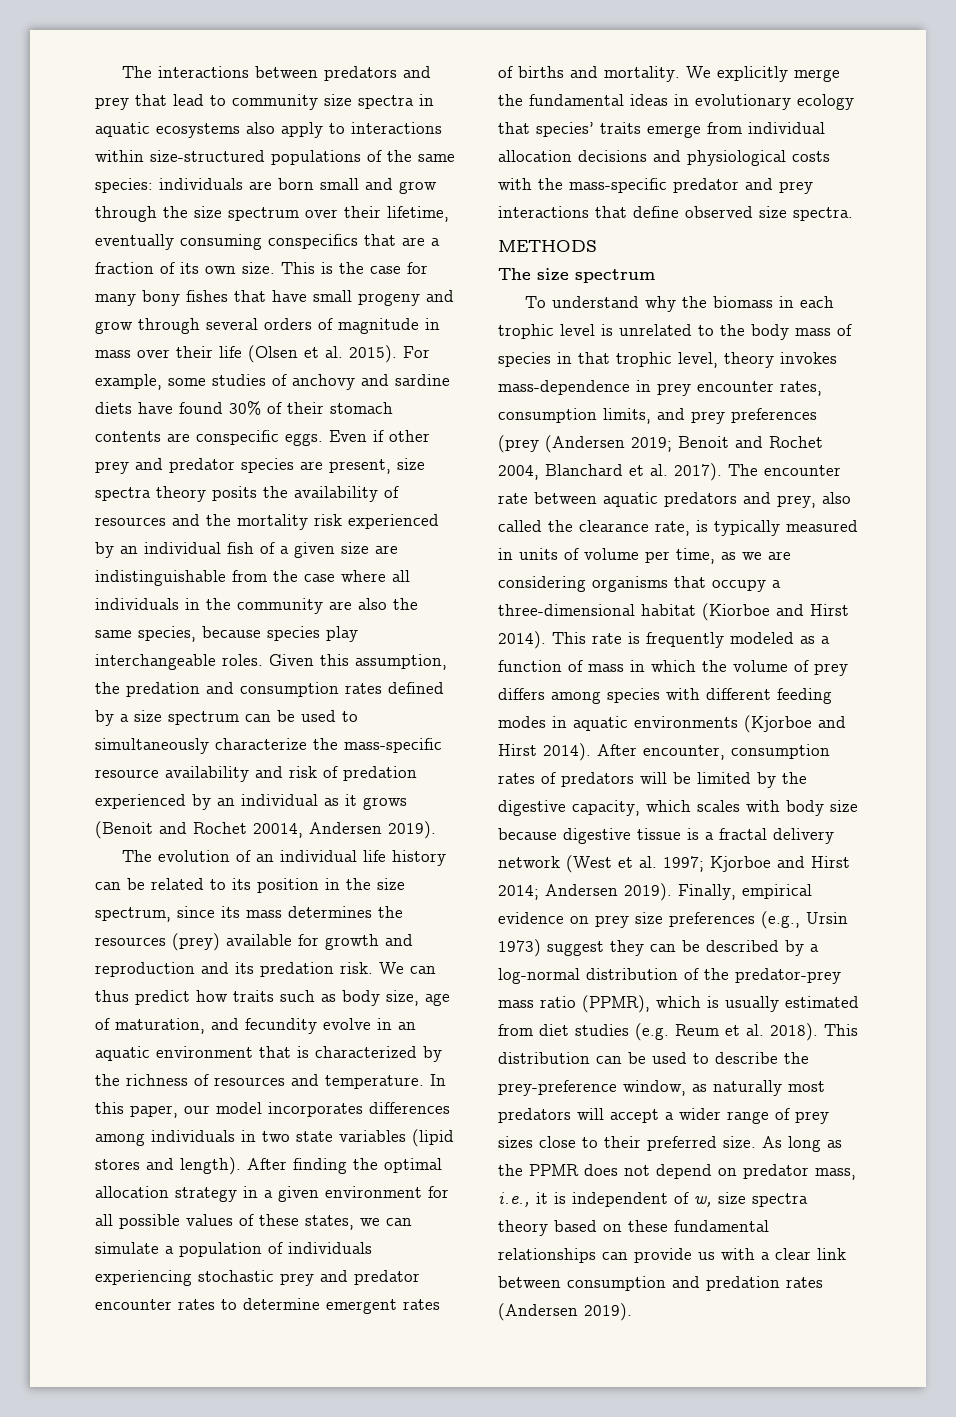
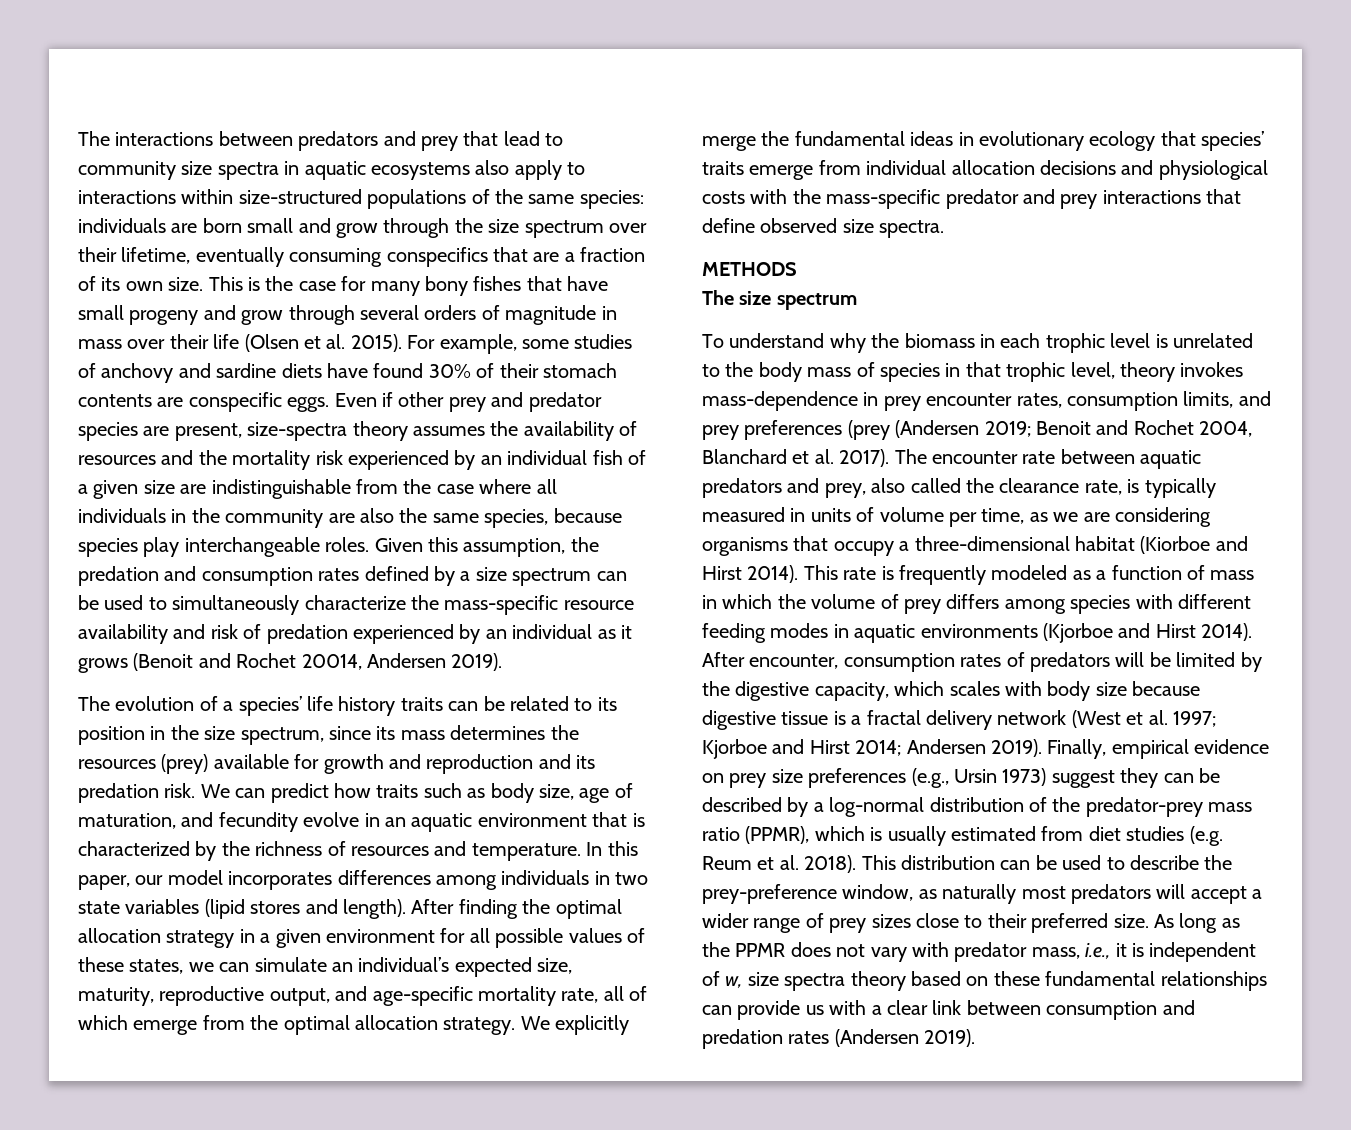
- Even if other prey and predator species are present, size spectra theory posits the availability of resources and the mortality risk experienced by an individual fish of a given size are indistinguishable from the case where all individuals in the community are also the same species, because species play interchangeable roles.
+ Even if other prey and predator species are present, size-spectra theory assumes the availability of resources and the mortality risk experienced by an individual fish of a given size are indistinguishable from the case where all individuals in the community are also the same species, because species play interchangeable roles.
- The evolution of an individual life history can be related to its position in the size spectrum, since its mass determines the resources (prey) available for growth and reproduction and its predation risk.
+ The evolution of a species’ life history traits can be related to its position in the size spectrum, since its mass determines the resources (prey) available for growth and reproduction and its predation risk.
- We can thus predict how traits such as body size, age of maturation, and fecundity evolve in an aquatic environment that is characterized by the richness of resources and temperature.
+ We can predict how traits such as body size, age of maturation, and fecundity evolve in an aquatic environment that is characterized by the richness of resources and temperature.
- After finding the optimal allocation strategy in a given environment for all possible values of these states, we can simulate a population of individuals experiencing stochastic prey and predator encounter rates to determine emergent rates of births and mortality.
+ After finding the optimal allocation strategy in a given environment for all possible values of these states, we can simulate an individual’s expected size, maturity, reproductive output, and age-specific mortality rate, all of which emerge from the optimal allocation strategy.
- As long as the PPMR does not depend on predator mass, i.e., it is independent of w, size spectra theory based on these fundamental relationships can provide us with a clear link between consumption and predation rates (Andersen 2019).
+ As long as the PPMR does not vary with predator mass, i.e., it is independent of w, size spectra theory based on these fundamental relationships can provide us with a clear link between consumption and predation rates (Andersen 2019).

